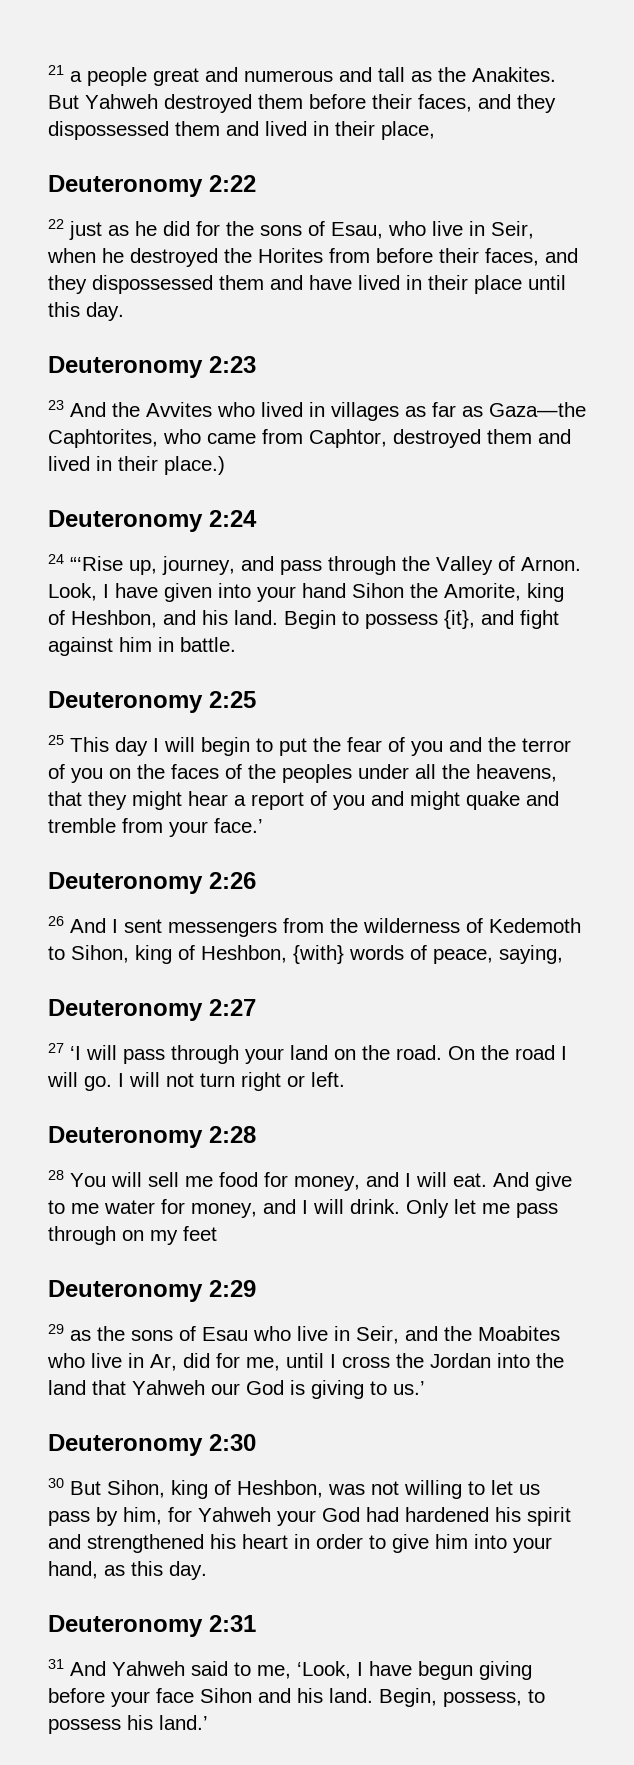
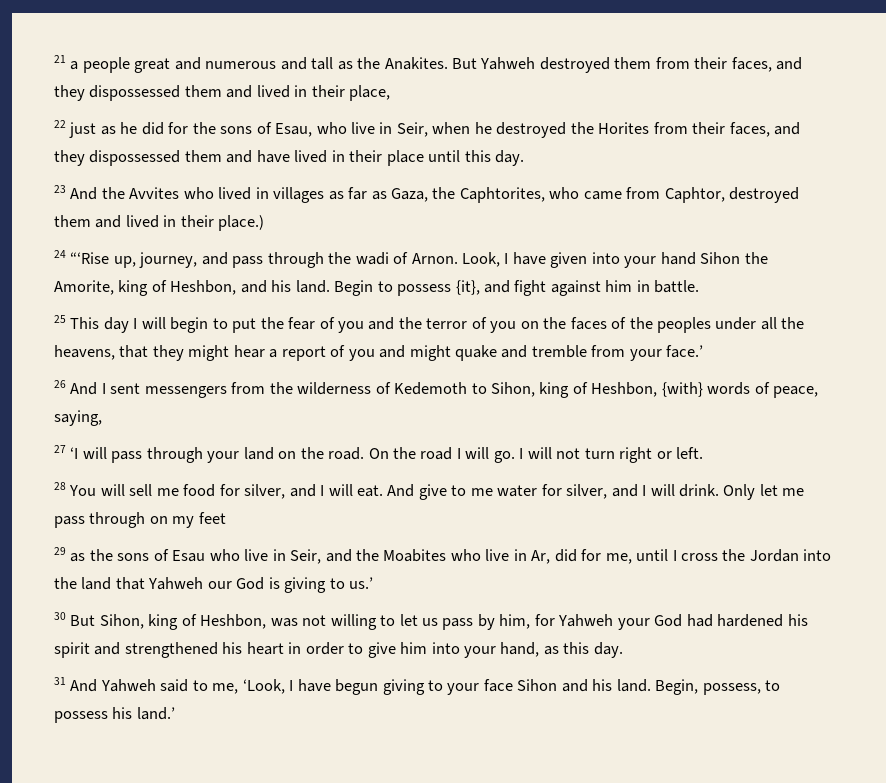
- But Yahweh destroyed them before their faces, and they dispossessed them and lived in their place,
+ But Yahweh destroyed them from their faces, and they dispossessed them and lived in their place,
- Deuteronomy 2:22
- 22 just as he did for the sons of Esau, who live in Seir, when he destroyed the Horites from before their faces, and they dispossessed them and have lived in their place until this day.
+ 22 just as he did for the sons of Esau, who live in Seir, when he destroyed the Horites from their faces, and they dispossessed them and have lived in their place until this day.
- Deuteronomy 2:23
- 23 And the Avvites who lived in villages as far as Gaza—the Caphtorites, who came from Caphtor, destroyed them and lived in their place.)
+ 23 And the Avvites who lived in villages as far as Gaza, the Caphtorites, who came from Caphtor, destroyed them and lived in their place.)
- Deuteronomy 2:24
- 24 “‘Rise up, journey, and pass through the Valley of Arnon.
+ 24 “‘Rise up, journey, and pass through the wadi of Arnon.
- Deuteronomy 2:25
- Deuteronomy 2:26
- Deuteronomy 2:27
- Deuteronomy 2:28
- 28 You will sell me food for money, and I will eat.
+ 28 You will sell me food for silver, and I will eat.
- And give to me water for money, and I will drink.
+ And give to me water for silver, and I will drink.
- Deuteronomy 2:29
- Deuteronomy 2:30
- Deuteronomy 2:31
- 31 And Yahweh said to me, ‘Look, I have begun giving before your face Sihon and his land.
+ 31 And Yahweh said to me, ‘Look, I have begun giving to your face Sihon and his land.

